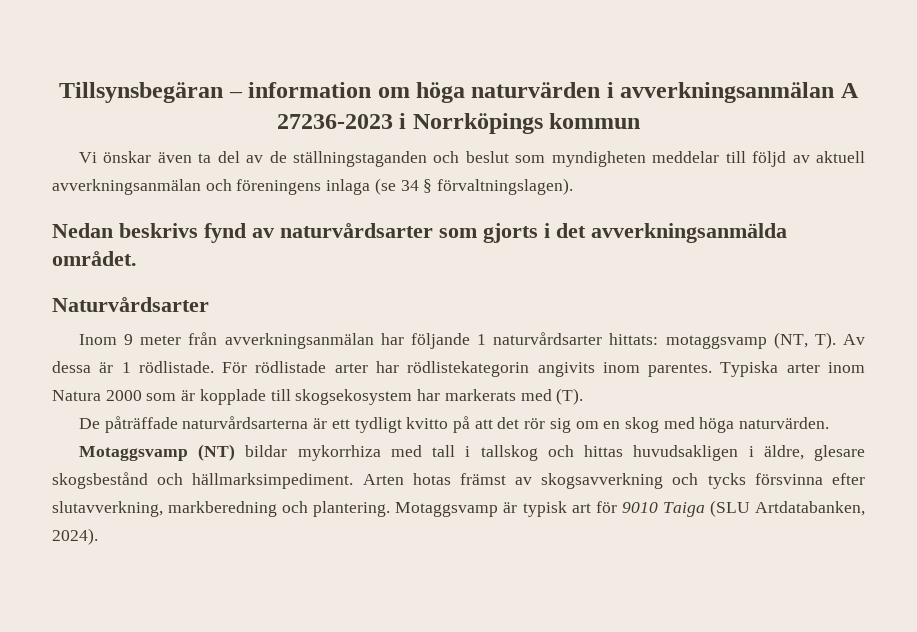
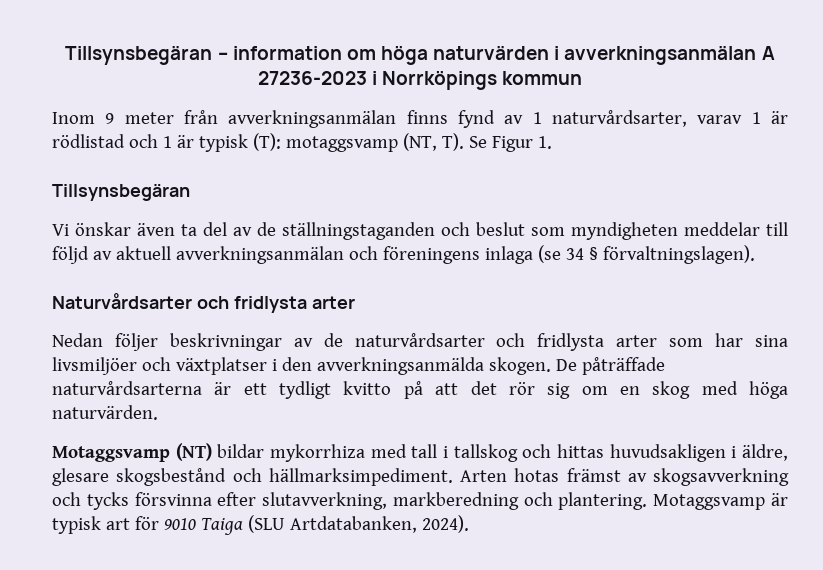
+ Inom 9 meter från avverkningsanmälan finns fynd av 1 naturvårdsarter, varav 1 är rödlistad och 1 är typisk (T): motaggsvamp (NT, T). Se Figur 1.
+ Tillsynsbegäran
- Nedan beskrivs fynd av naturvårdsarter som gjorts i det avverkningsanmälda området.
- Naturvårdsarter
- Inom 9 meter från avverkningsanmälan har följande 1 naturvårdsarter hittats: motaggsvamp (NT, T). Av dessa är 1 rödlistade. För rödlistade arter har rödlistekategorin angivits inom parentes. Typiska arter inom Natura 2000 som är kopplade till skogsekosystem har markerats med (T).
- De påträffade naturvårdsarterna är ett tydligt kvitto på att det rör sig om en skog med höga naturvärden.
+ Naturvårdsarter och fridlysta arter
+ Nedan följer beskrivningar av de naturvårdsarter och fridlysta arter som har sina livsmiljöer och växtplatser i den avverkningsanmälda skogen. De påträffade naturvårdsarterna är ett tydligt kvitto på att det rör sig om en skog med höga naturvärden.

